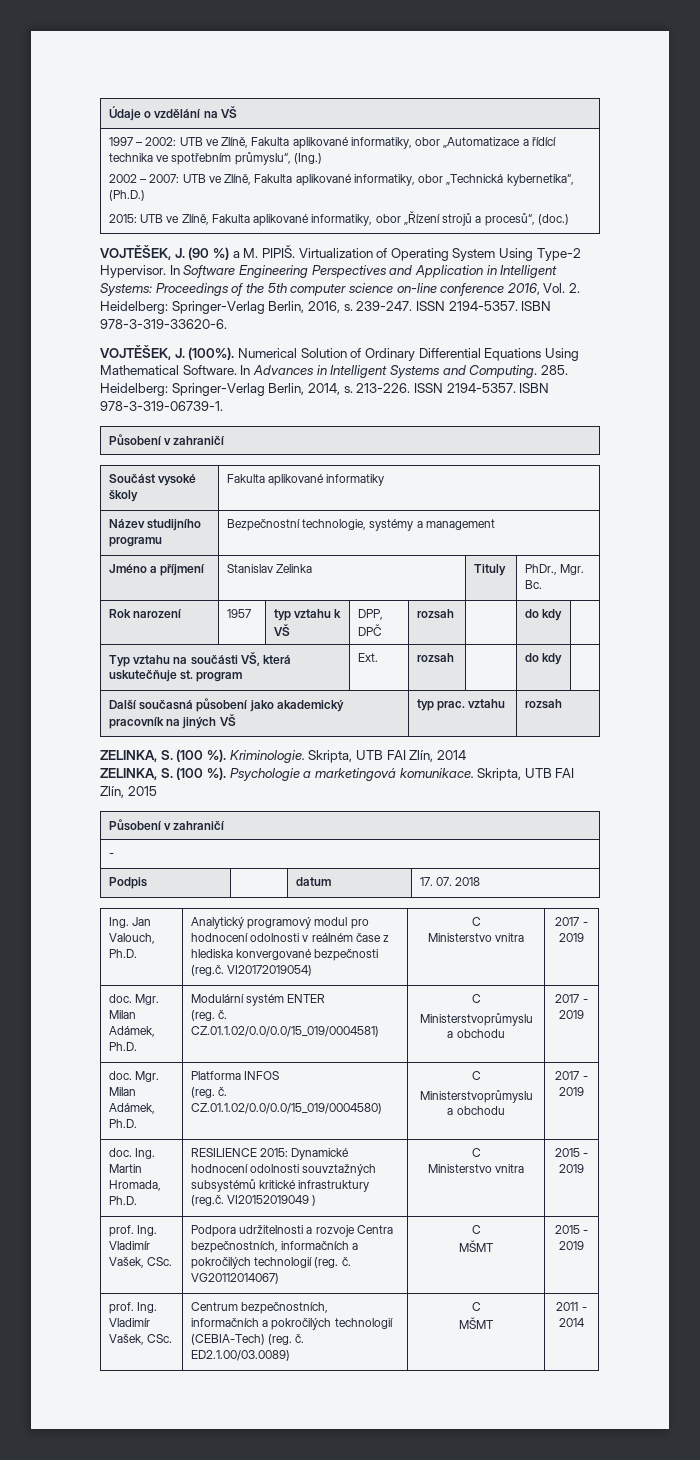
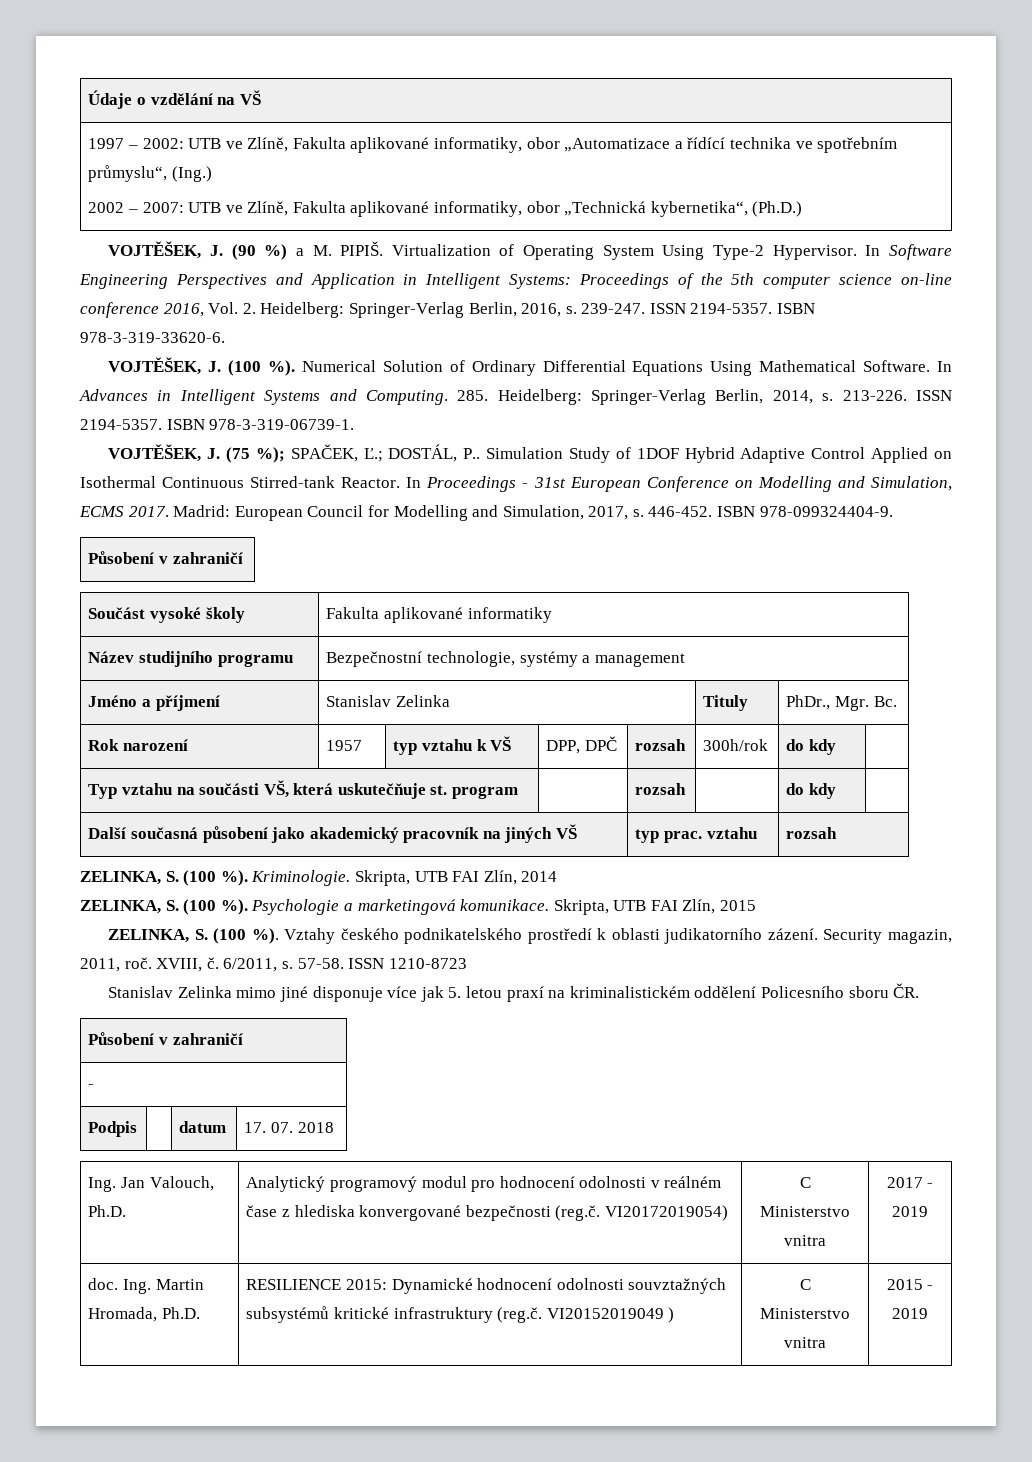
- 2015: UTB ve Zlíně, Fakulta aplikované informatiky, obor „Řízení strojů a procesů“, (doc.)
- VOJTĚŠEK, J. (100%).
+ VOJTĚŠEK, J. (100 %).
+ VOJTĚŠEK, J. (75 %); SPAČEK, Ľ.; DOSTÁL, P.. Simulation Study of 1DOF Hybrid Adaptive Control Applied on Isothermal Continuous Stirred-tank Reactor. In Proceedings - 31st European Conference on Modelling and Simulation, ECMS 2017. Madrid: European Council for Modelling and Simulation, 2017, s. 446-452. ISBN 978-099324404-9.
- Rok narození | 1957 | typ vztahu k VŠ | DPP, DPČ | rozsah | | do kdy |
+ Rok narození | 1957 | typ vztahu k VŠ | DPP, DPČ | rozsah | 300h/rok | do kdy |
- Typ vztahu na součásti VŠ, která uskutečňuje st. program | Ext. | rozsah | | do kdy |
+ Typ vztahu na součásti VŠ, která uskutečňuje st. program | | rozsah | | do kdy |
+ ZELINKA, S. (100 %). Vztahy českého podnikatelského prostředí k oblasti judikatorního zázení. Security magazin, 2011, roč. XVIII, č. 6/2011, s. 57-58. ISSN 1210-8723
+ Stanislav Zelinka mimo jiné disponuje více jak 5. letou praxí na kriminalistickém oddělení Policesního sboru ČR.
- doc. Mgr. Milan Adámek, Ph.D. | Modulární systém ENTER
- (reg. č. CZ.01.1.02/0.0/0.0/15_019/0004581) | C
- Ministerstvoprůmyslu a obchodu | 2017 - 2019
- doc. Mgr. Milan Adámek, Ph.D. | Platforma INFOS
- (reg. č. CZ.01.1.02/0.0/0.0/15_019/0004580) | C
- Ministerstvoprůmyslu a obchodu | 2017 - 2019
- prof. Ing. Vladimír Vašek, CSc. | Podpora udržitelnosti a rozvoje Centra bezpečnostních, informačních a pokročilých technologií (reg. č. VG20112014067) | C
- MŠMT | 2015 - 2019
- prof. Ing. Vladimír Vašek, CSc. | Centrum bezpečnostních, informačních a pokročilých technologií (CEBIA-Tech) (reg. č. ED2.1.00/03.0089) | C
- MŠMT | 2011 - 2014

